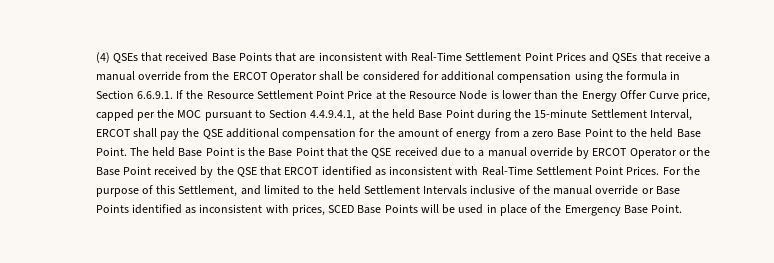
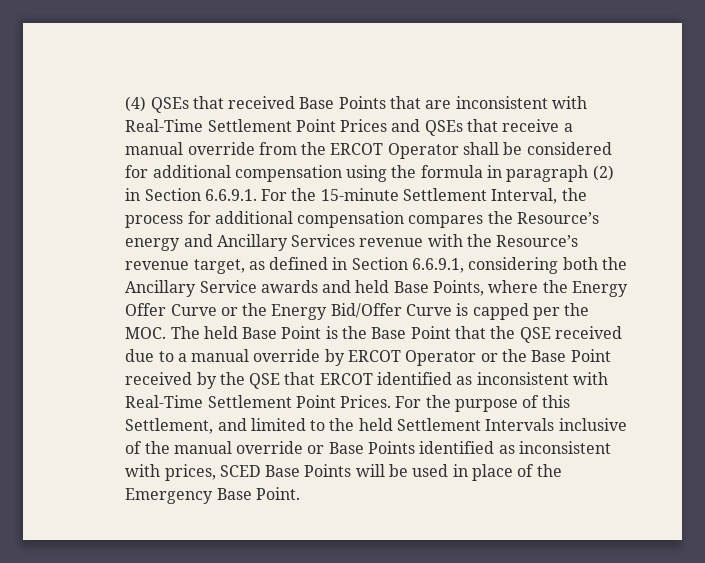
- (4) QSEs that received Base Points that are inconsistent with Real-Time Settlement Point Prices and QSEs that receive a manual override from the ERCOT Operator shall be considered for additional compensation using the formula in Section 6.6.9.1. If the Resource Settlement Point Price at the Resource Node is lower than the Energy Offer Curve price, capped per the MOC pursuant to Section 4.4.9.4.1, at the held Base Point during the 15-minute Settlement Interval, ERCOT shall pay the QSE additional compensation for the amount of energy from a zero Base Point to the held Base Point. The held Base Point is the Base Point that the QSE received due to a manual override by ERCOT Operator or the Base Point received by the QSE that ERCOT identified as inconsistent with Real-Time Settlement Point Prices.
+ (4) QSEs that received Base Points that are inconsistent with Real-Time Settlement Point Prices and QSEs that receive a manual override from the ERCOT Operator shall be considered for additional compensation using the formula in paragraph (2) in Section 6.6.9.1. For the 15-minute Settlement Interval, the process for additional compensation compares the Resource’s energy and Ancillary Services revenue with the Resource’s revenue target, as defined in Section 6.6.9.1, considering both the Ancillary Service awards and held Base Points, where the Energy Offer Curve or the Energy Bid/Offer Curve is capped per the MOC. The held Base Point is the Base Point that the QSE received due to a manual override by ERCOT Operator or the Base Point received by the QSE that ERCOT identified as inconsistent with Real-Time Settlement Point Prices.

